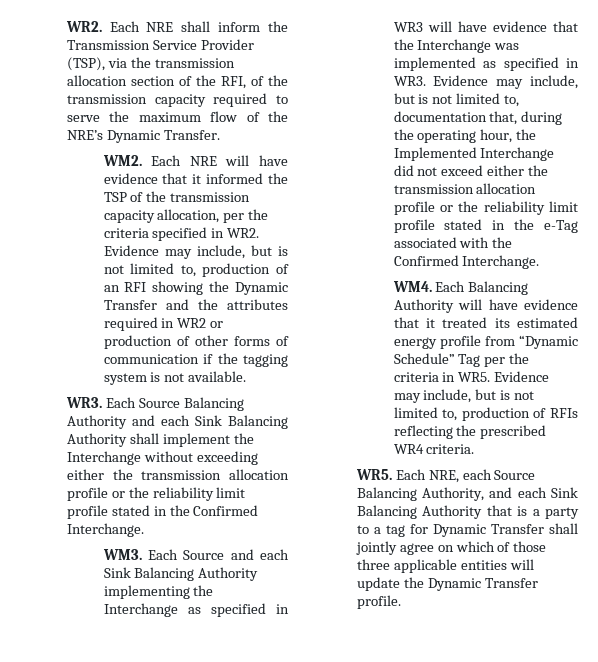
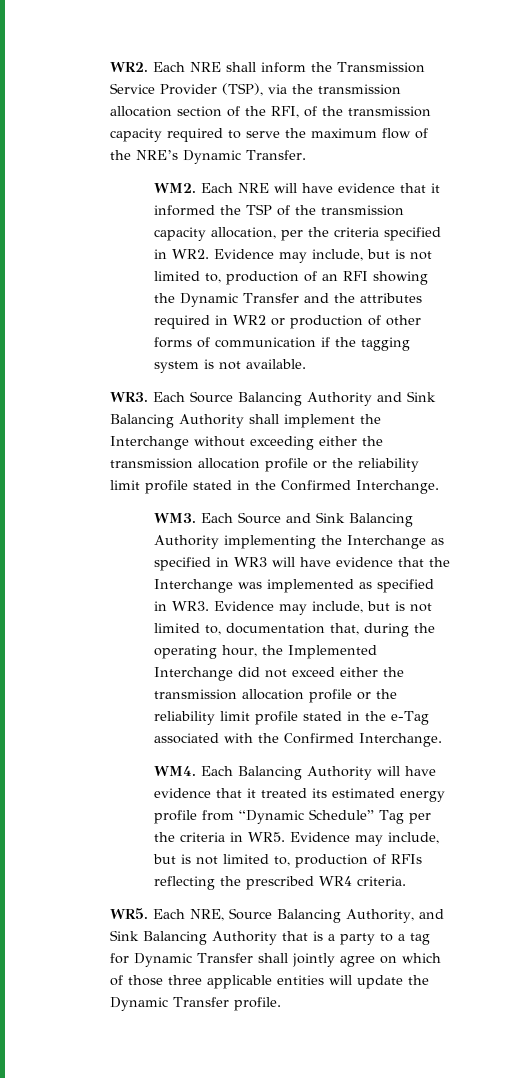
- WR3. Each Source Balancing Authority and each Sink Balancing Authority shall implement the Interchange without exceeding either the transmission allocation profile or the reliability limit profile stated in the Confirmed Interchange.
+ WR3. Each Source Balancing Authority and Sink Balancing Authority shall implement the Interchange without exceeding either the transmission allocation profile or the reliability limit profile stated in the Confirmed Interchange.
- WM3. Each Source and each Sink Balancing Authority implementing the Interchange as specified in WR3 will have evidence that the Interchange was implemented as specified in WR3. Evidence may include, but is not limited to, documentation that, during the operating hour, the Implemented Interchange did not exceed either the transmission allocation profile or the reliability limit profile stated in the e-Tag associated with the Confirmed Interchange.
+ WM3. Each Source and Sink Balancing Authority implementing the Interchange as specified in WR3 will have evidence that the Interchange was implemented as specified in WR3. Evidence may include, but is not limited to, documentation that, during the operating hour, the Implemented Interchange did not exceed either the transmission allocation profile or the reliability limit profile stated in the e-Tag associated with the Confirmed Interchange.
- WR5. Each NRE, each Source Balancing Authority, and each Sink Balancing Authority that is a party to a tag for Dynamic Transfer shall jointly agree on which of those three applicable entities will update the Dynamic Transfer profile.
+ WR5. Each NRE, Source Balancing Authority, and Sink Balancing Authority that is a party to a tag for Dynamic Transfer shall jointly agree on which of those three applicable entities will update the Dynamic Transfer profile.

